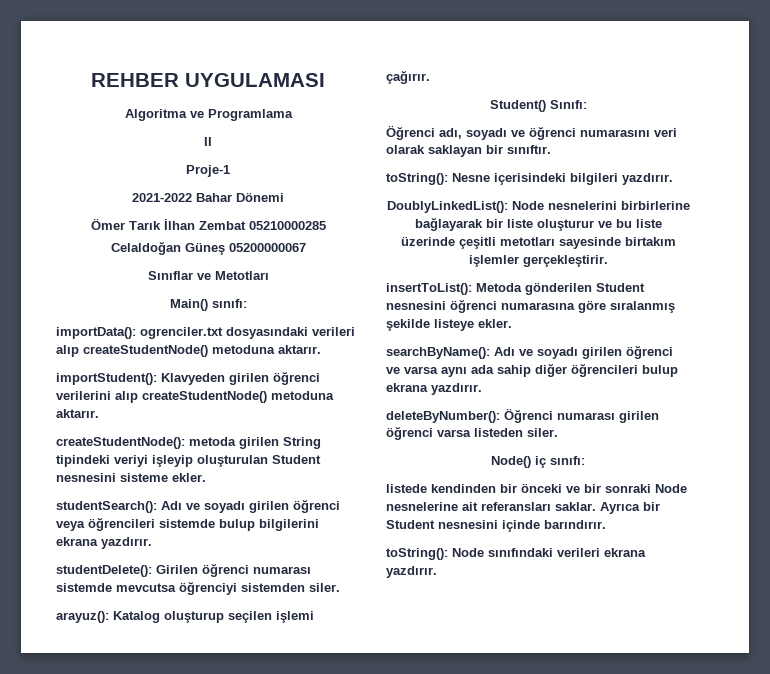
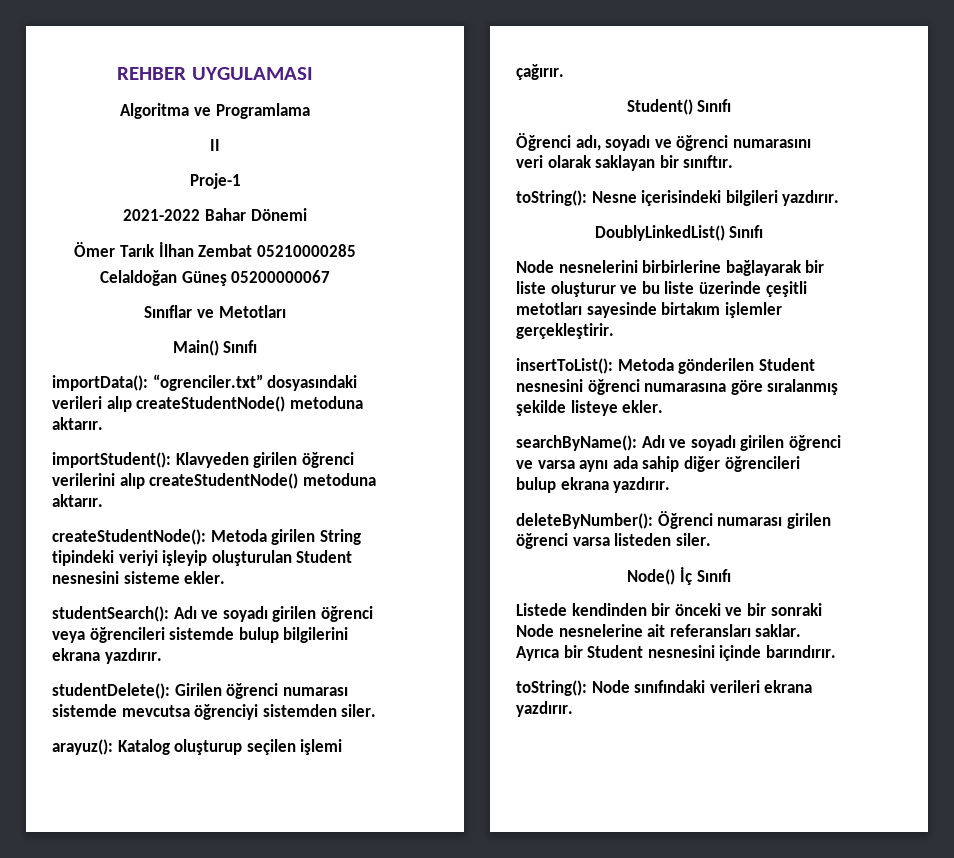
- Main() sınıfı:
+ Main() Sınıfı
- importData(): ogrenciler.txt dosyasındaki verileri alıp createStudentNode() metoduna aktarır.
+ importData(): “ogrenciler.txt” dosyasındaki verileri alıp createStudentNode() metoduna aktarır.
- createStudentNode(): metoda girilen String tipindeki veriyi işleyip oluşturulan Student nesnesini sisteme ekler.
+ createStudentNode(): Metoda girilen String tipindeki veriyi işleyip oluşturulan Student nesnesini sisteme ekler.
- Student() Sınıfı:
+ Student() Sınıfı
- DoublyLinkedList(): Node nesnelerini birbirlerine bağlayarak bir liste oluşturur ve bu liste üzerinde çeşitli metotları sayesinde birtakım işlemler gerçekleştirir.
+ DoublyLinkedList() Sınıfı
+ Node nesnelerini birbirlerine bağlayarak bir liste oluşturur ve bu liste üzerinde çeşitli metotları sayesinde birtakım işlemler gerçekleştirir.
- Node() iç sınıfı:
- listede kendinden bir önceki ve bir sonraki Node nesnelerine ait referansları saklar.
+ Node() İç Sınıfı
+ Listede kendinden bir önceki ve bir sonraki Node nesnelerine ait referansları saklar.

